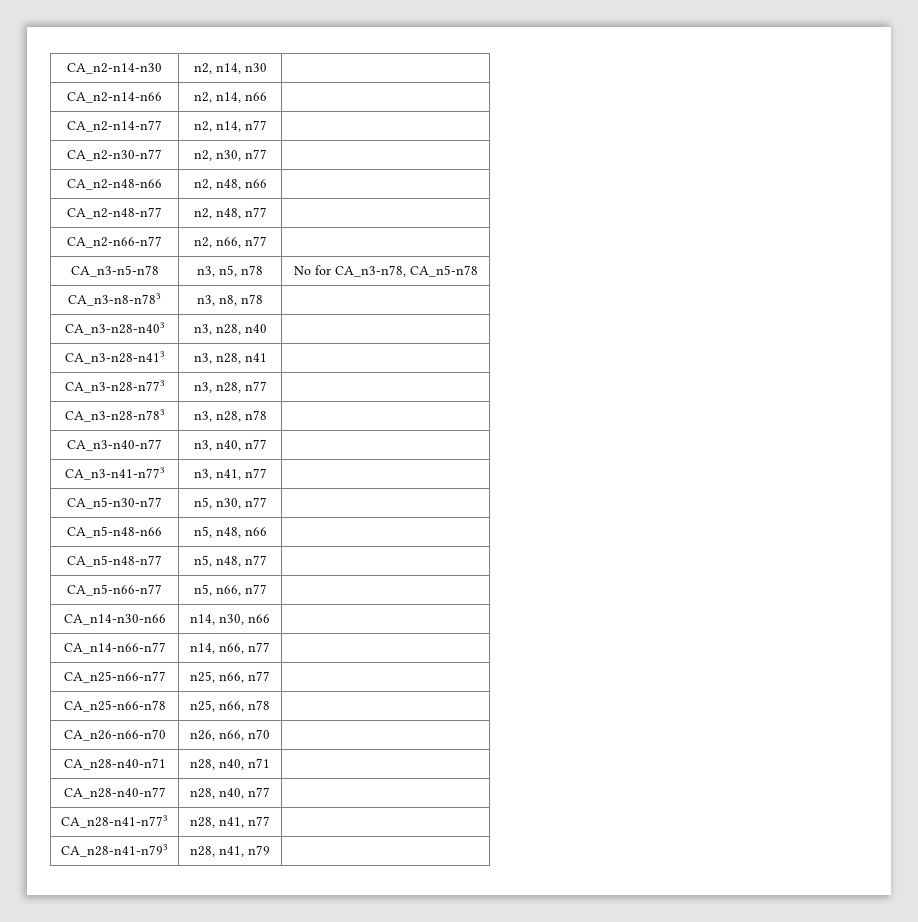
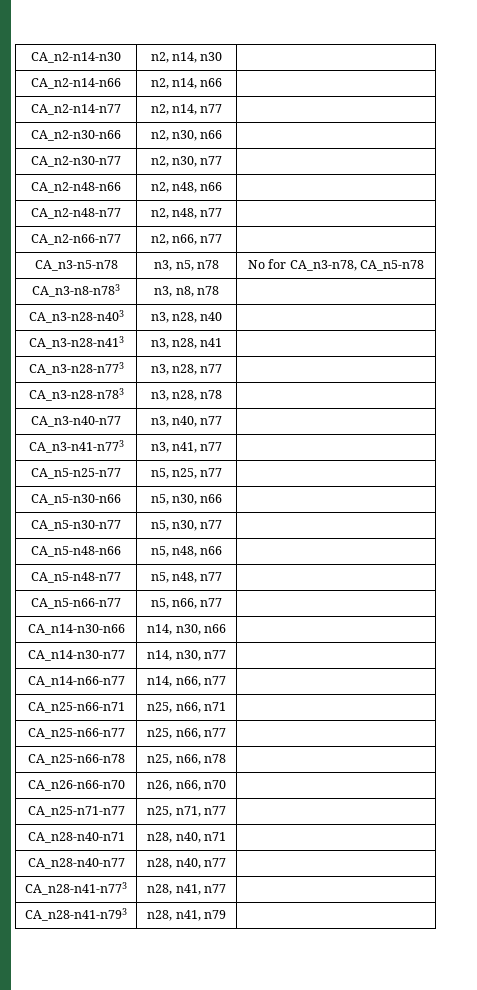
+ CA_n2-n30-n66 | n2, n30, n66 |
+ CA_n5-n25-n77 | n5, n25, n77 |
+ CA_n5-n30-n66 | n5, n30, n66 |
+ CA_n14-n30-n77 | n14, n30, n77 |
+ CA_n25-n66-n71 | n25, n66, n71 |
+ CA_n25-n71-n77 | n25, n71, n77 |

